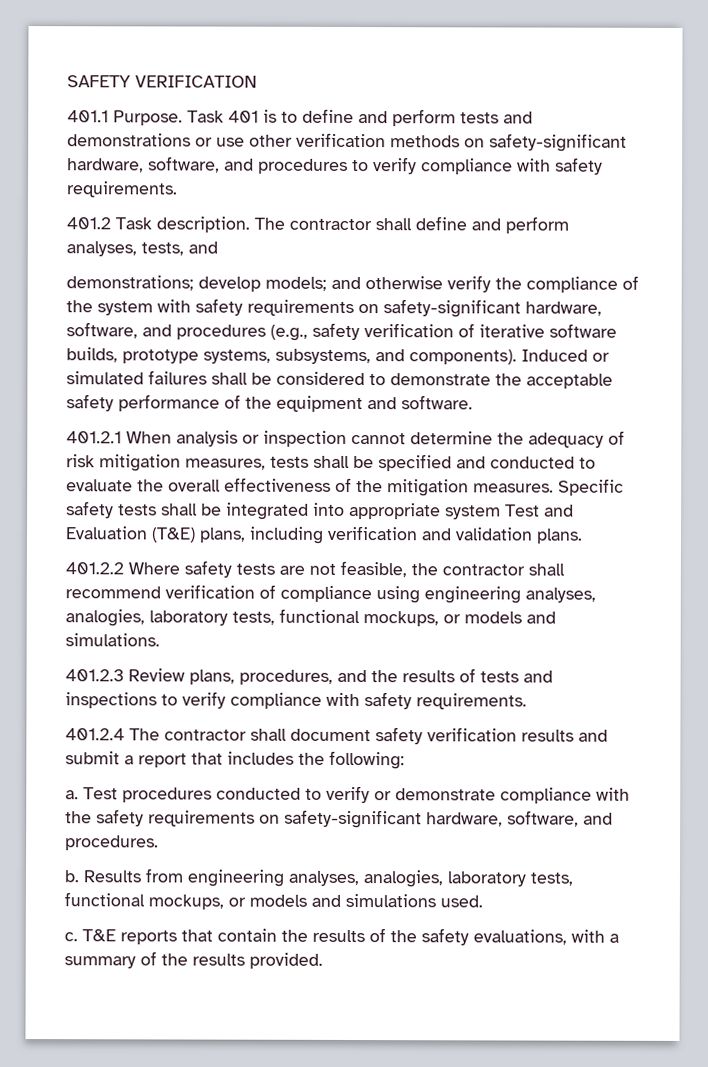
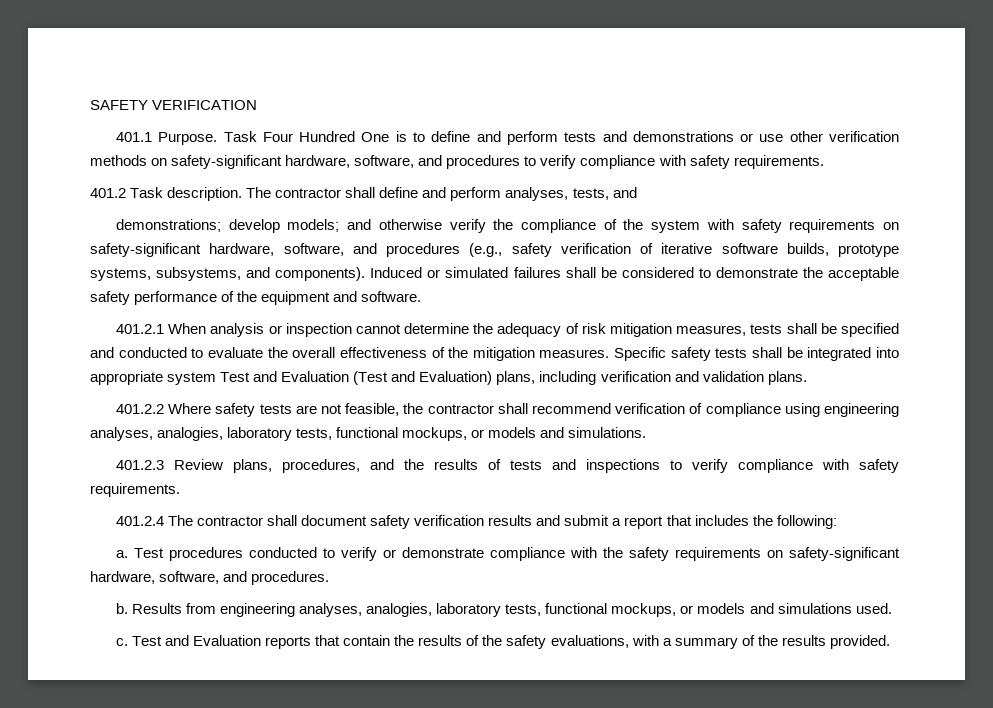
- Task 401 is to define and perform tests and demonstrations or use other verification methods on safety-significant hardware, software, and procedures to verify compliance with safety requirements.
+ Task Four Hundred One is to define and perform tests and demonstrations or use other verification methods on safety-significant hardware, software, and procedures to verify compliance with safety requirements.
- Specific safety tests shall be integrated into appropriate system Test and Evaluation (T&E) plans, including verification and validation plans.
+ Specific safety tests shall be integrated into appropriate system Test and Evaluation (Test and Evaluation) plans, including verification and validation plans.
- T&E reports that contain the results of the safety evaluations, with a summary of the results provided.
+ Test and Evaluation reports that contain the results of the safety evaluations, with a summary of the results provided.

